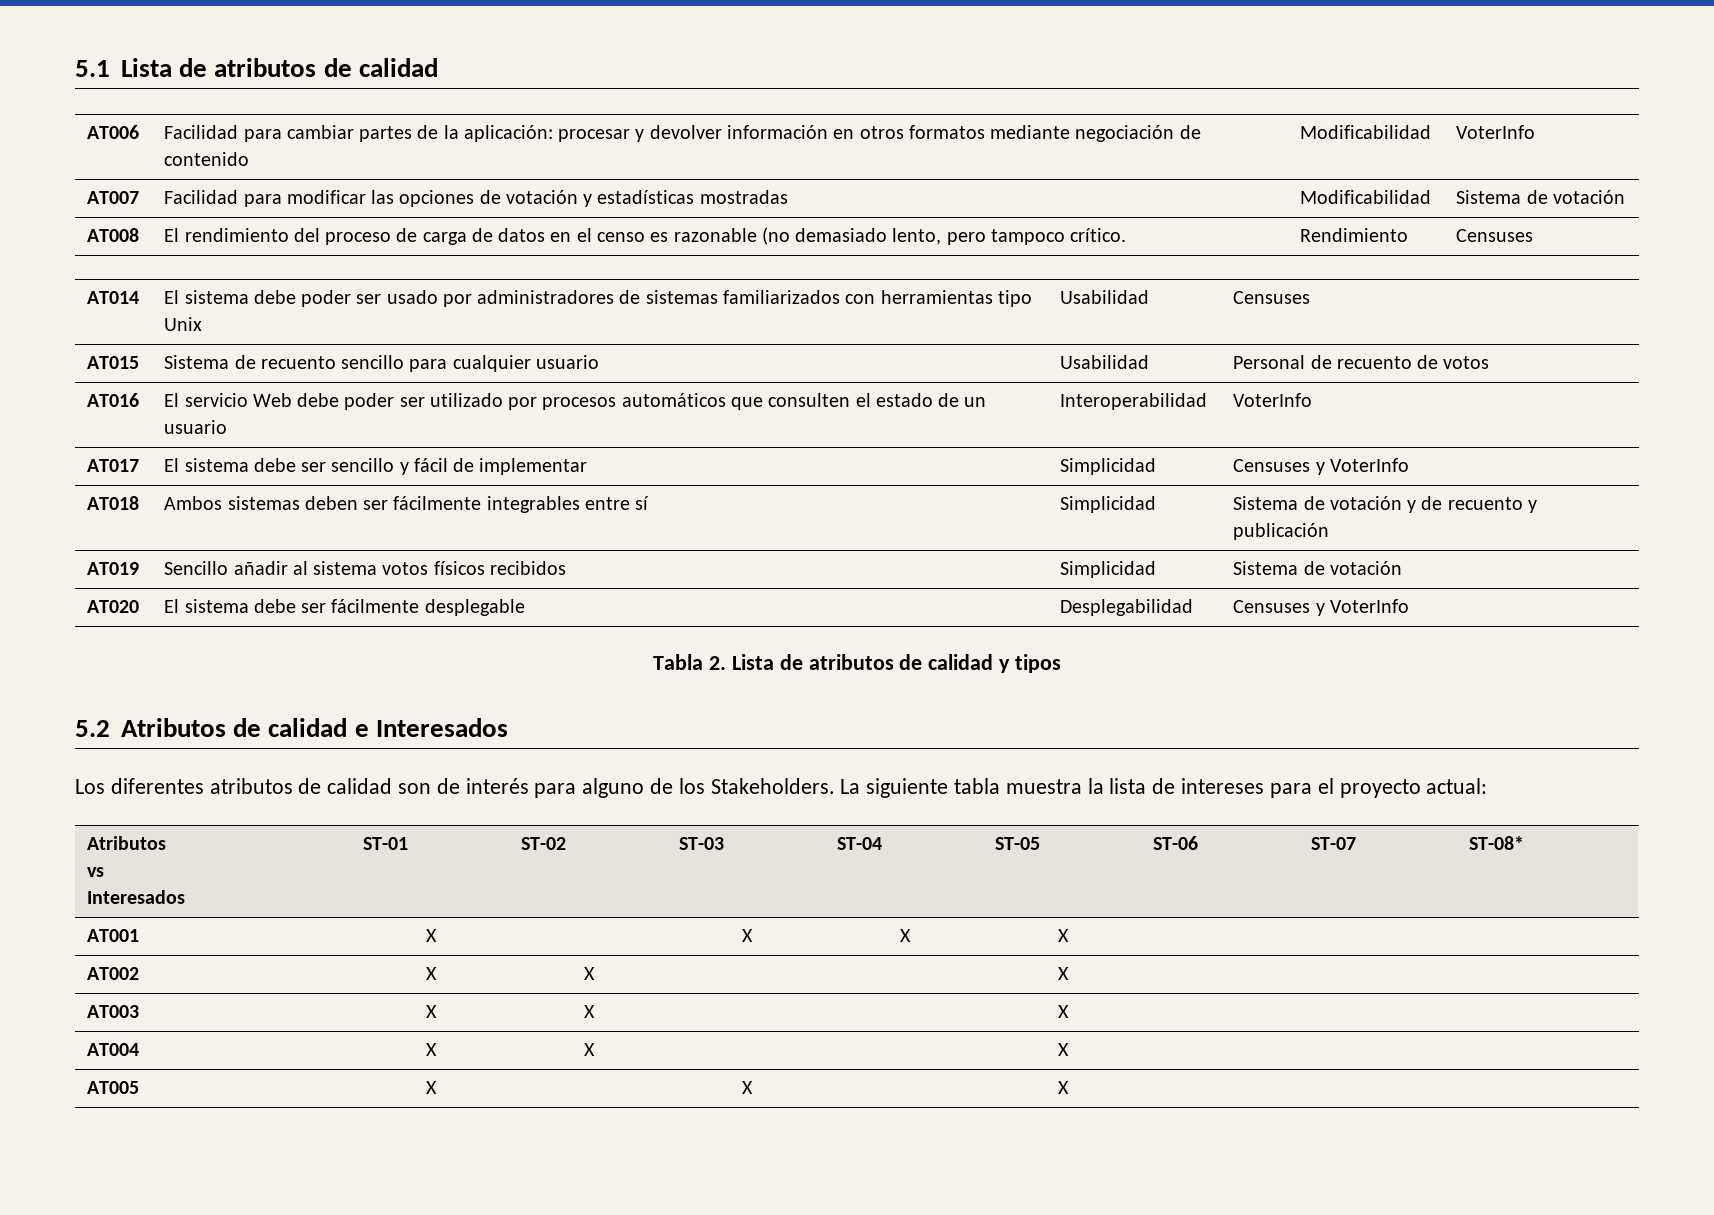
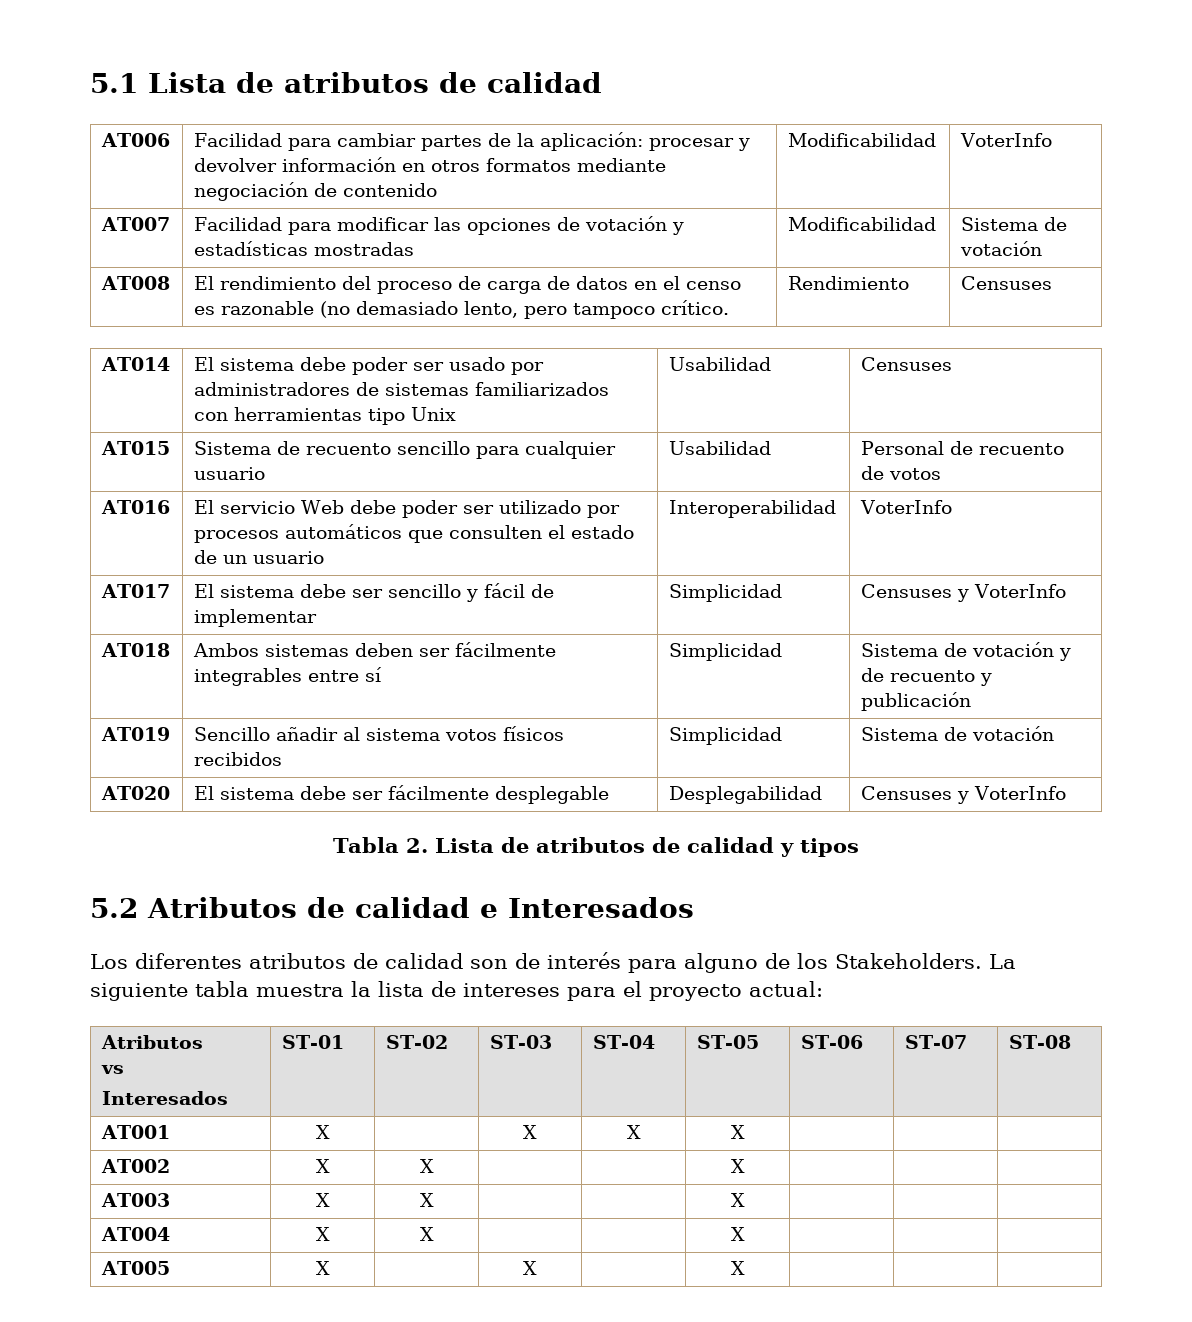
  La siguiente tabla muestra la lista de intereses para el proyecto actual:
  Atributos
  vs
- Interesados | ST-01 | ST-02 | ST-03 | ST-04 | ST-05 | ST-06 | ST-07 | ST-08*
+ Interesados | ST-01 | ST-02 | ST-03 | ST-04 | ST-05 | ST-06 | ST-07 | ST-08

